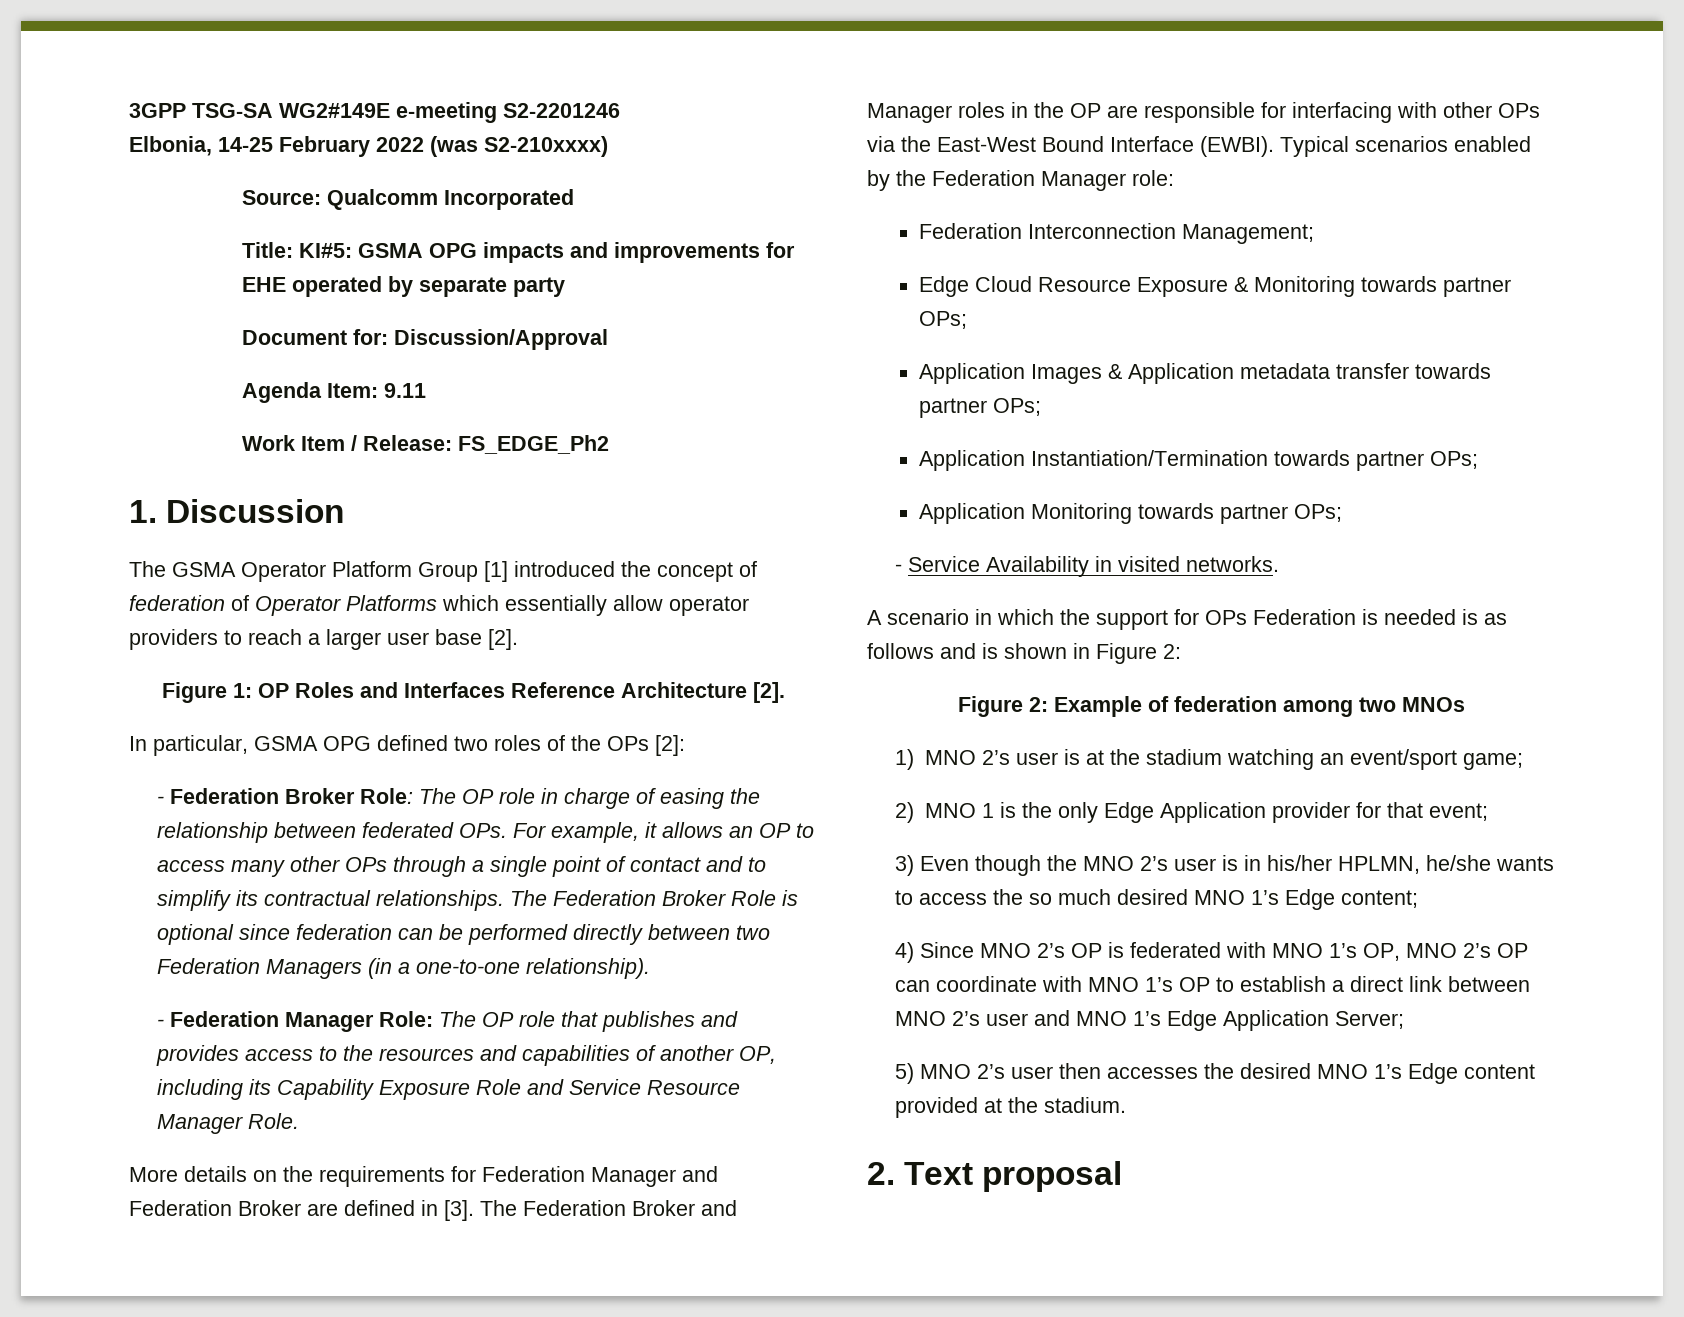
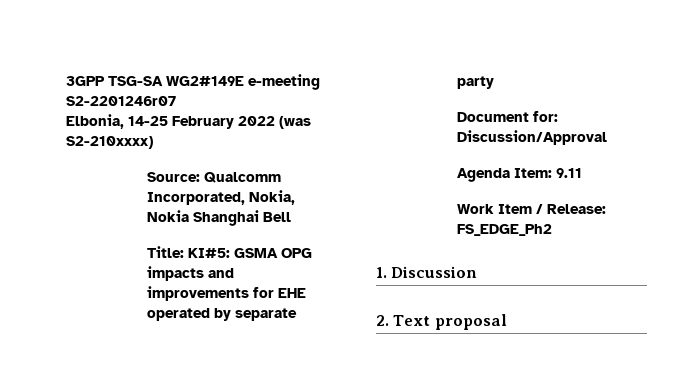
- 3GPP TSG-SA WG2#149E e-meeting S2-2201246
+ 3GPP TSG-SA WG2#149E e-meeting S2-2201246r07
- Source: Qualcomm Incorporated
+ Source: Qualcomm Incorporated, Nokia, Nokia Shanghai Bell
- The GSMA Operator Platform Group [1] introduced the concept of federation of Operator Platforms which essentially allow operator providers to reach a larger user base [2].
- Figure 1: OP Roles and Interfaces Reference Architecture [2].
- In particular, GSMA OPG defined two roles of the OPs [2]:
- - Federation Broker Role: The OP role in charge of easing the relationship between federated OPs. For example, it allows an OP to access many other OPs through a single point of contact and to simplify its contractual relationships. The Federation Broker Role is optional since federation can be performed directly between two Federation Managers (in a one-to-one relationship).
- - Federation Manager Role: The OP role that publishes and provides access to the resources and capabilities of another OP, including its Capability Exposure Role and Service Resource Manager Role.
- More details on the requirements for Federation Manager and Federation Broker are defined in [3]. The Federation Broker and Manager roles in the OP are responsible for interfacing with other OPs via the East-West Bound Interface (EWBI). Typical scenarios enabled by the Federation Manager role:
- Federation Interconnection Management;
- Edge Cloud Resource Exposure & Monitoring towards partner OPs;
- Application Images & Application metadata transfer towards partner OPs;
- Application Instantiation/Termination towards partner OPs;
- Application Monitoring towards partner OPs;
- - Service Availability in visited networks.
- A scenario in which the support for OPs Federation is needed is as follows and is shown in Figure 2:
- Figure 2: Example of federation among two MNOs
- 1) MNO 2’s user is at the stadium watching an event/sport game;
- 2) MNO 1 is the only Edge Application provider for that event;
- 3) Even though the MNO 2’s user is in his/her HPLMN, he/she wants to access the so much desired MNO 1’s Edge content;
- 4) Since MNO 2’s OP is federated with MNO 1’s OP, MNO 2’s OP can coordinate with MNO 1’s OP to establish a direct link between MNO 2’s user and MNO 1’s Edge Application Server;
- 5) MNO 2’s user then accesses the desired MNO 1’s Edge content provided at the stadium.

